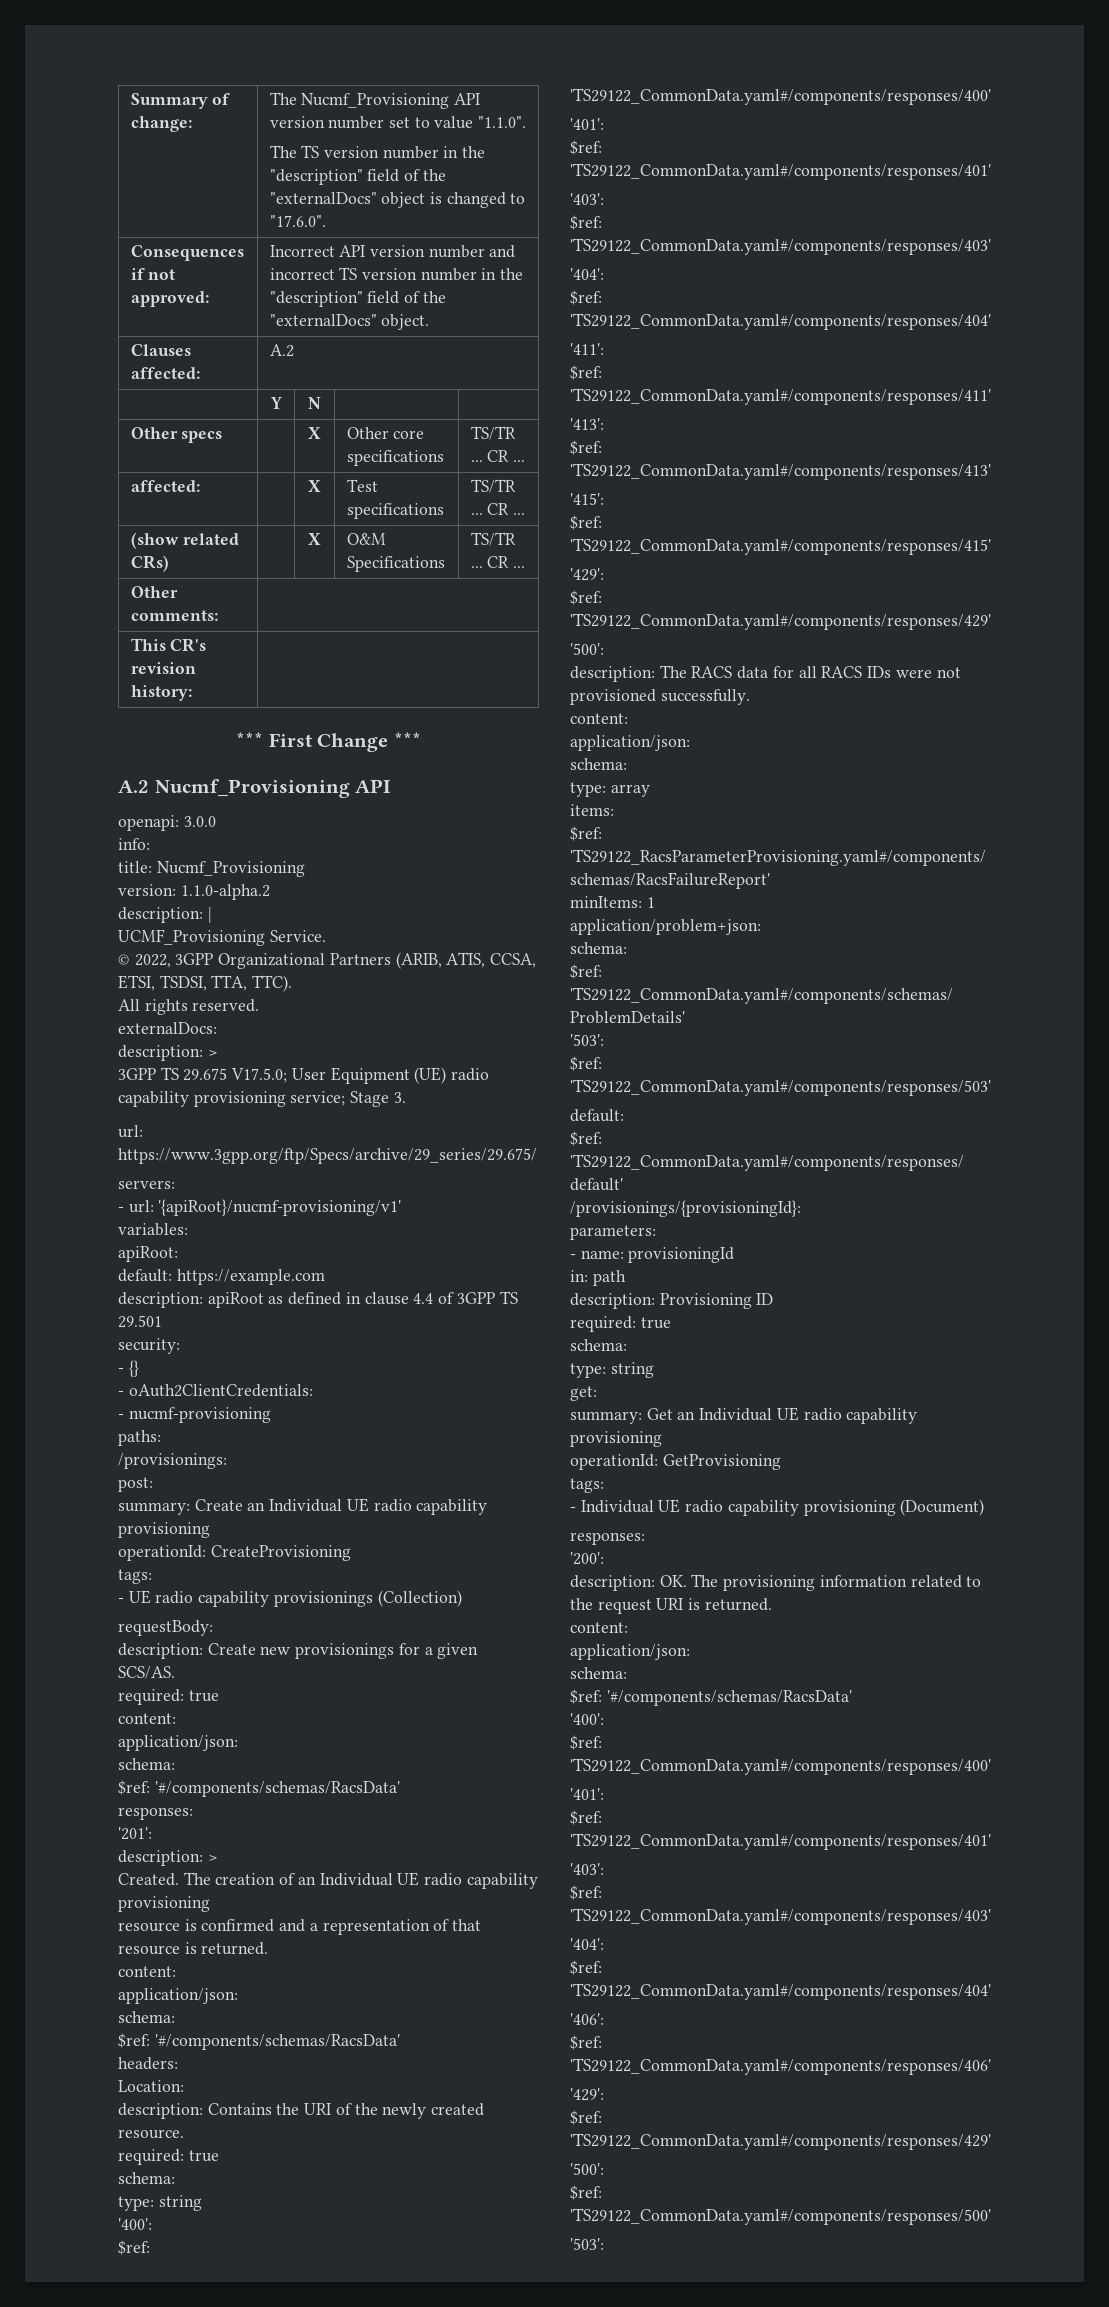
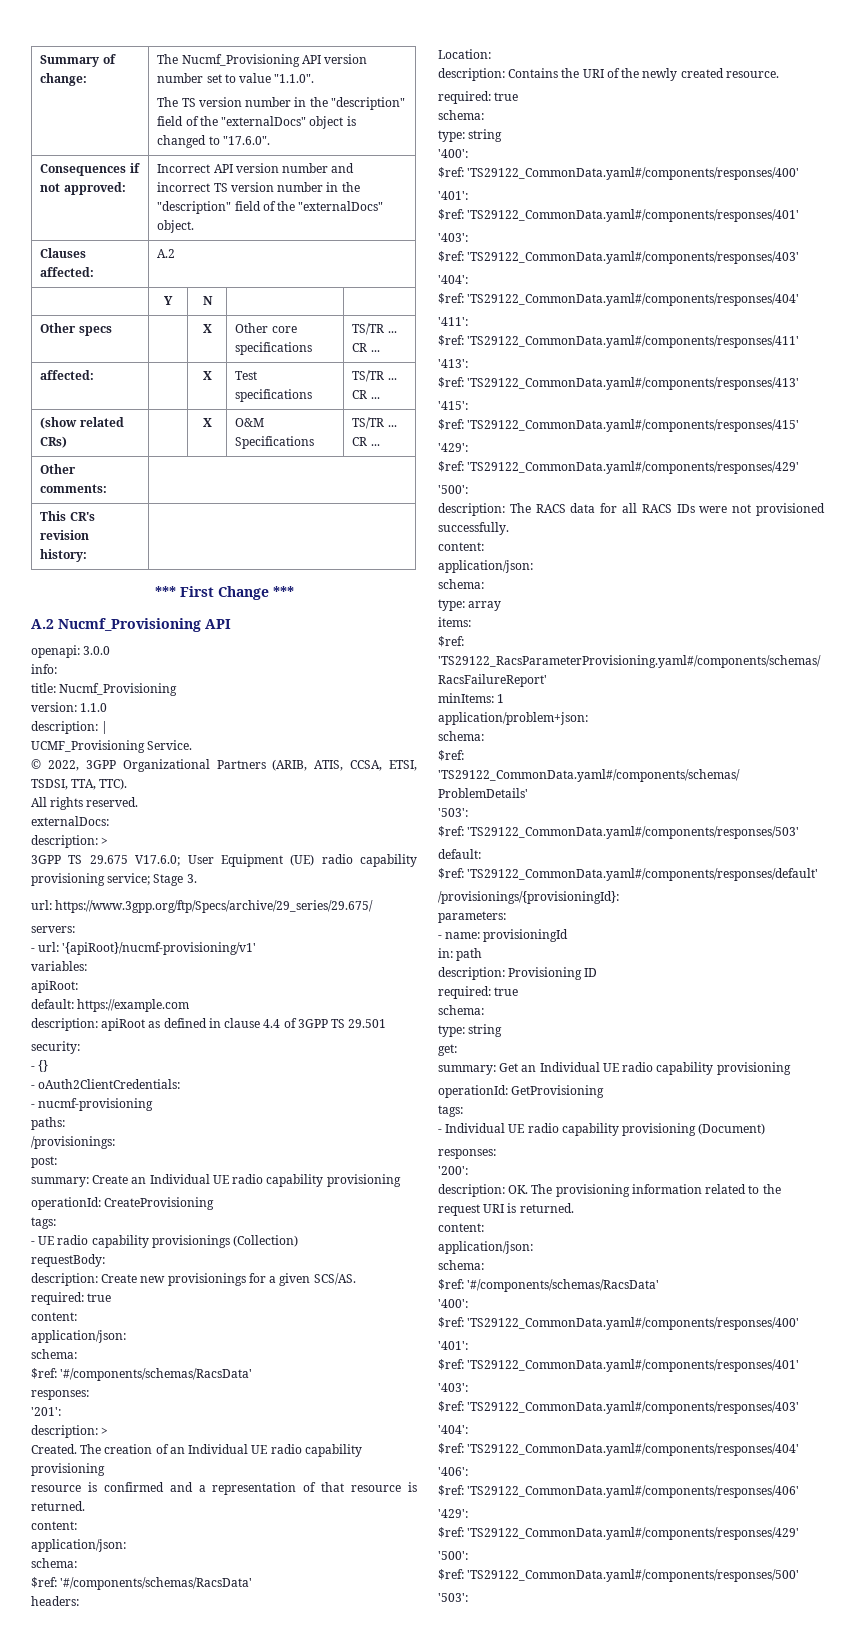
- version: 1.1.0-alpha.2
+ version: 1.1.0
- 3GPP TS 29.675 V17.5.0; User Equipment (UE) radio capability provisioning service; Stage 3.
+ 3GPP TS 29.675 V17.6.0; User Equipment (UE) radio capability provisioning service; Stage 3.

